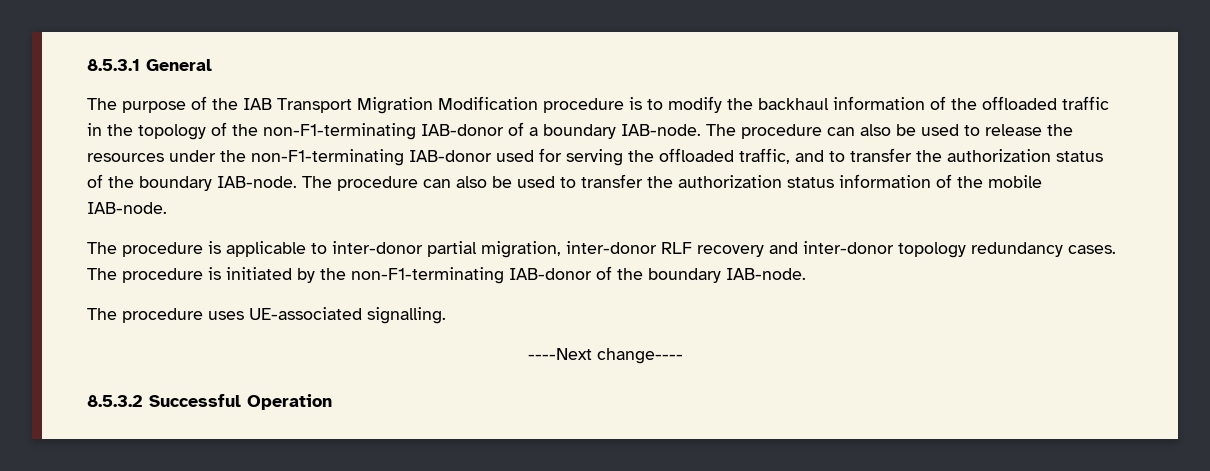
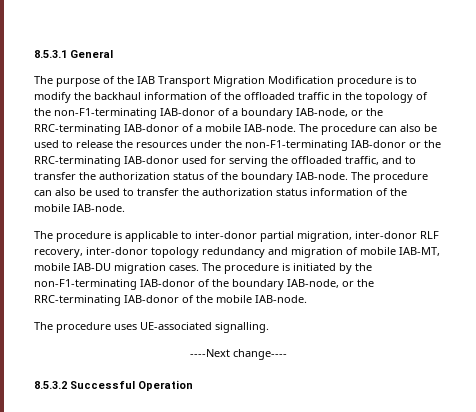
- The purpose of the IAB Transport Migration Modification procedure is to modify the backhaul information of the offloaded traffic in the topology of the non-F1-terminating IAB-donor of a boundary IAB-node.
+ The purpose of the IAB Transport Migration Modification procedure is to modify the backhaul information of the offloaded traffic in the topology of the non-F1-terminating IAB-donor of a boundary IAB-node, or the RRC-terminating IAB-donor of a mobile IAB-node.
- The procedure can also be used to release the resources under the non-F1-terminating IAB-donor used for serving the offloaded traffic, and to transfer the authorization status of the boundary IAB-node.
+ The procedure can also be used to release the resources under the non-F1-terminating IAB-donor or the RRC-terminating IAB-donor used for serving the offloaded traffic, and to transfer the authorization status of the boundary IAB-node.
- The procedure is applicable to inter-donor partial migration, inter-donor RLF recovery and inter-donor topology redundancy cases.
+ The procedure is applicable to inter-donor partial migration, inter-donor RLF recovery, inter-donor topology redundancy and migration of mobile IAB-MT, mobile IAB-DU migration cases.
- The procedure is initiated by the non-F1-terminating IAB-donor of the boundary IAB-node.
+ The procedure is initiated by the non-F1-terminating IAB-donor of the boundary IAB-node, or the RRC-terminating IAB-donor of the mobile IAB-node.

